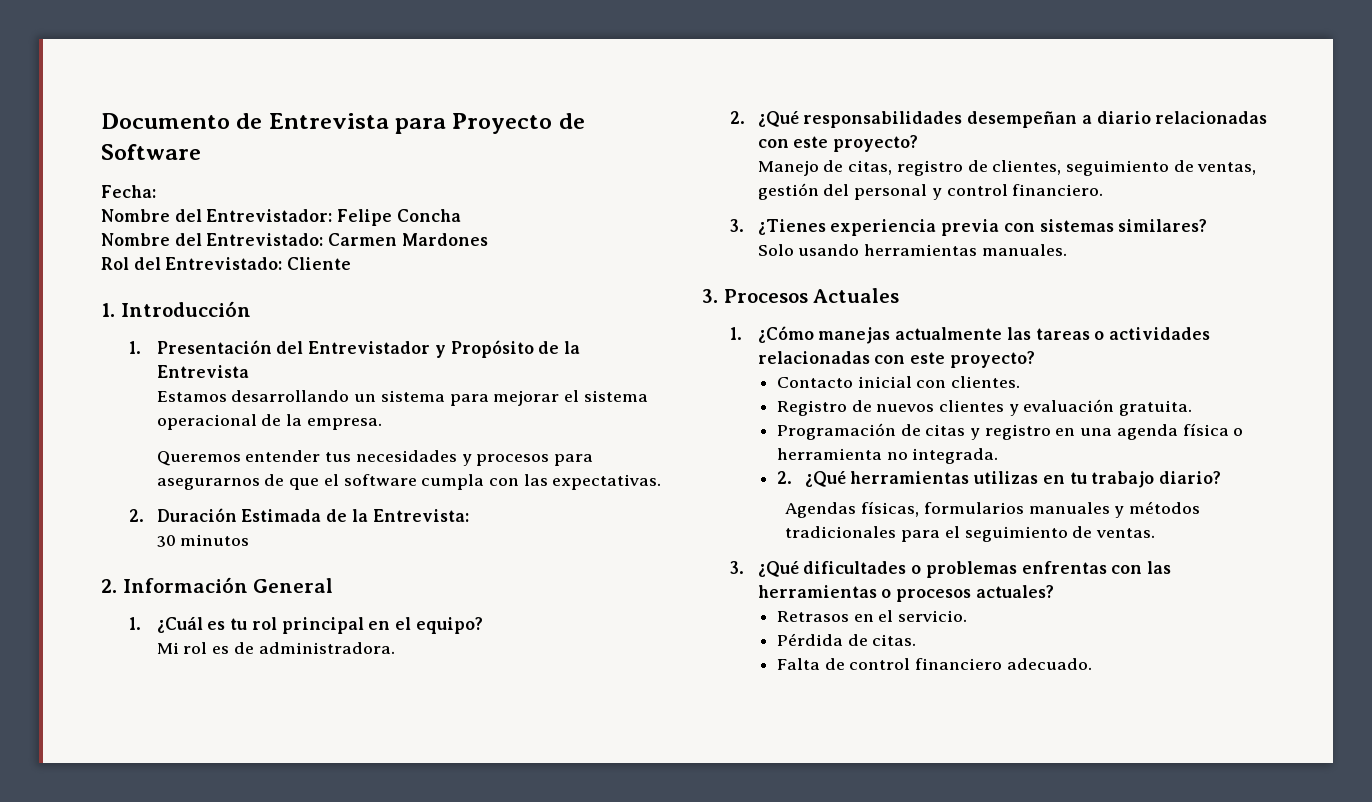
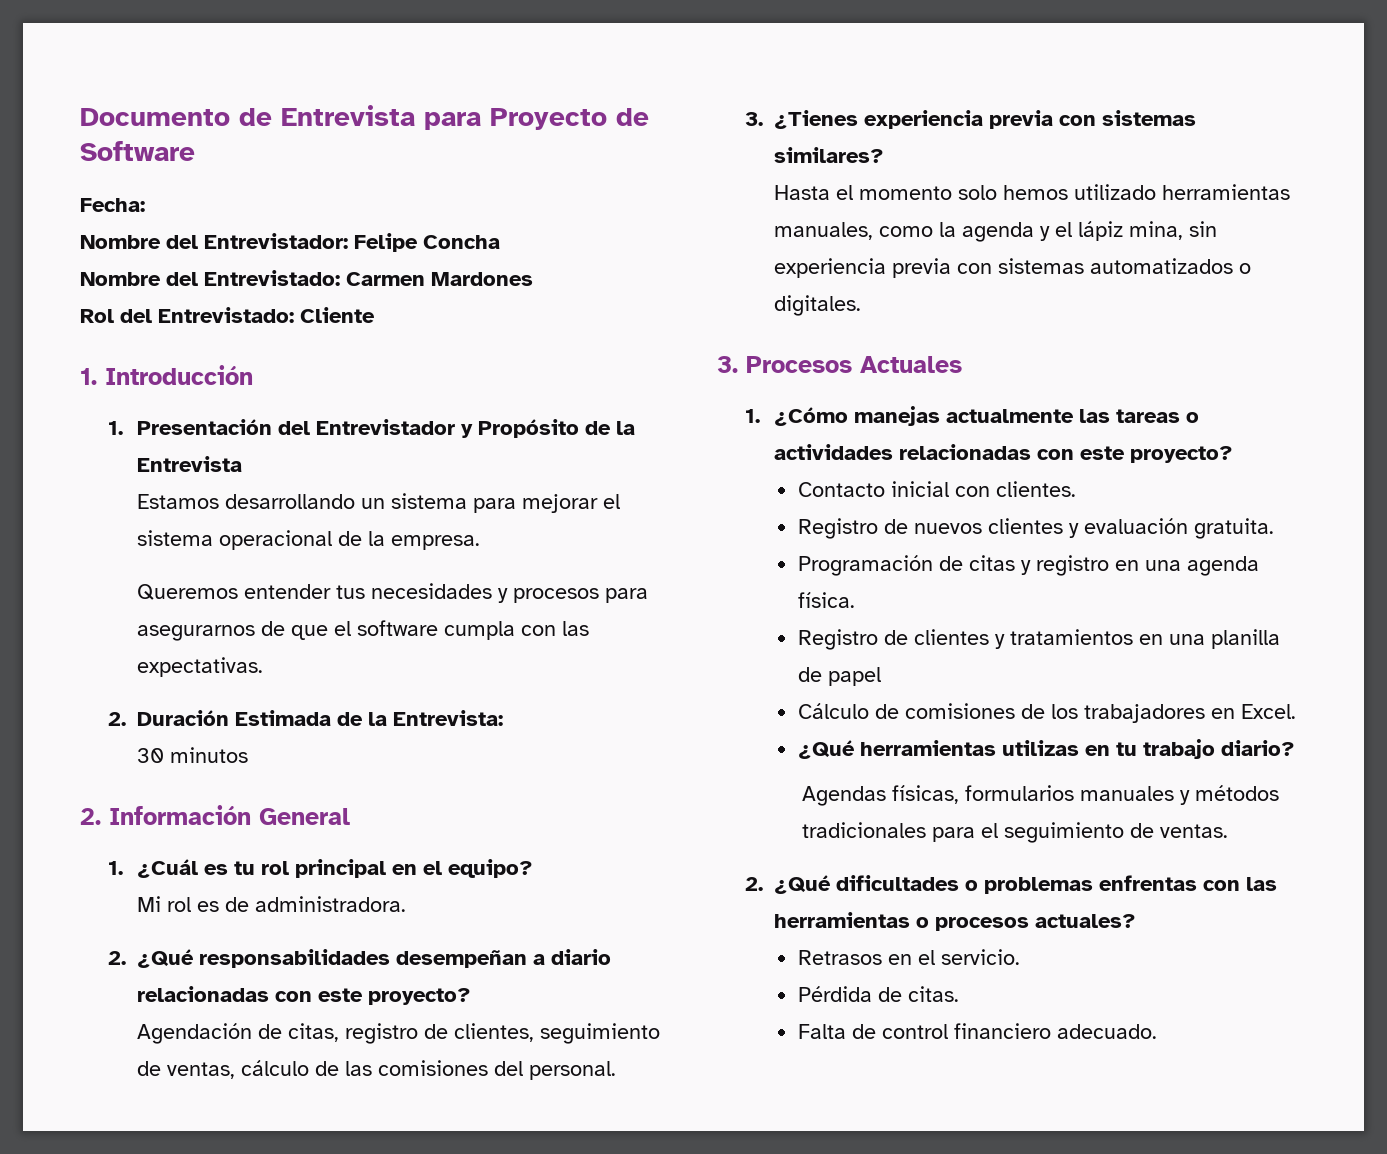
- Manejo de citas, registro de clientes, seguimiento de ventas, gestión del personal y control financiero.
+ Agendación de citas, registro de clientes, seguimiento de ventas, cálculo de las comisiones del personal.
- Solo usando herramientas manuales.
+ Hasta el momento solo hemos utilizado herramientas manuales, como la agenda y el lápiz mina, sin experiencia previa con sistemas automatizados o digitales.
- Programación de citas y registro en una agenda física o herramienta no integrada.
- 2. ¿Qué herramientas utilizas en tu trabajo diario?
+ Programación de citas y registro en una agenda física.
+ Registro de clientes y tratamientos en una planilla de papel
+ Cálculo de comisiones de los trabajadores en Excel.
+ ¿Qué herramientas utilizas en tu trabajo diario?
- 3. ¿Qué dificultades o problemas enfrentas con las herramientas o procesos actuales?
+ 2. ¿Qué dificultades o problemas enfrentas con las herramientas o procesos actuales?

